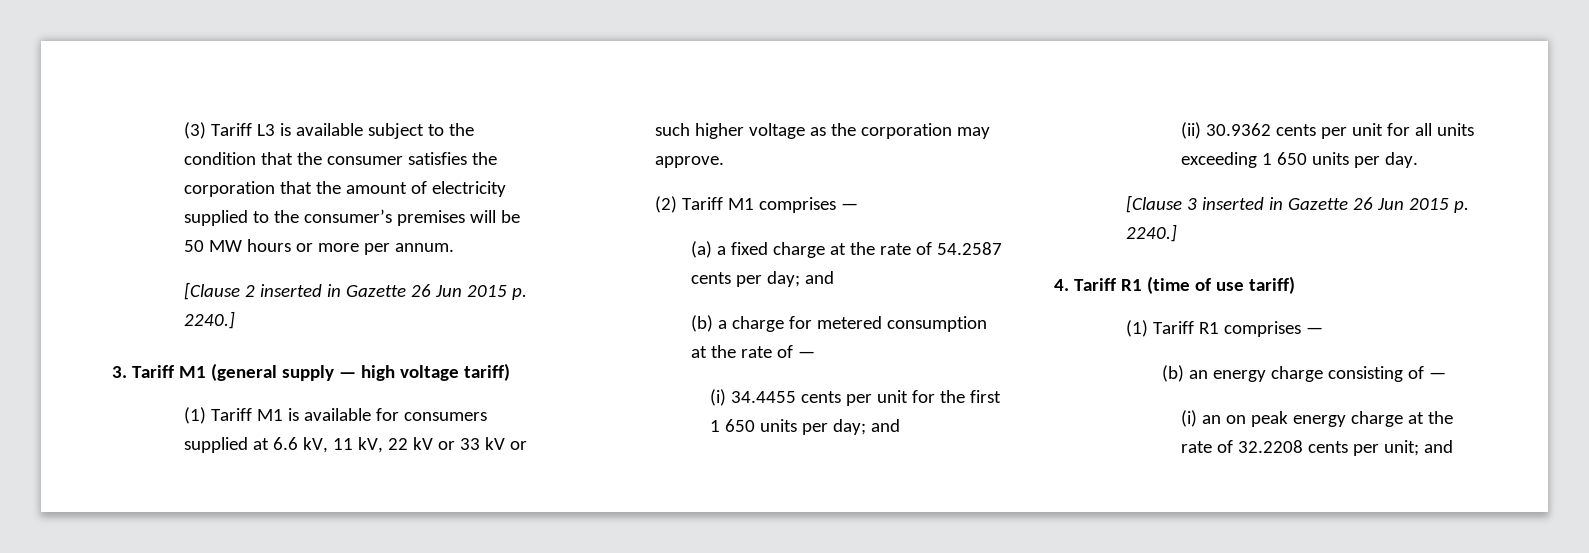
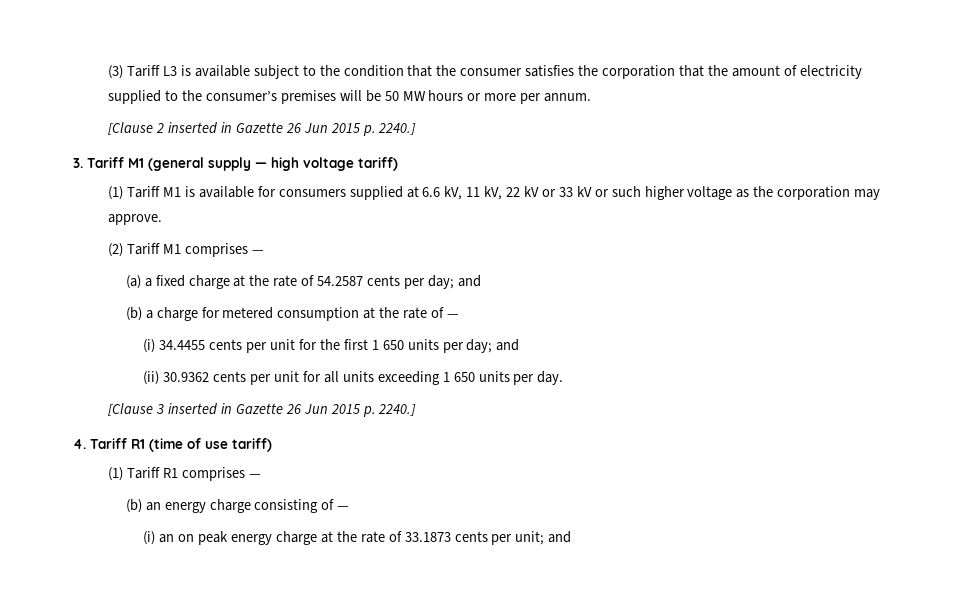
- (i) an on peak energy charge at the rate of 32.2208 cents per unit; and
+ (i) an on peak energy charge at the rate of 33.1873 cents per unit; and

